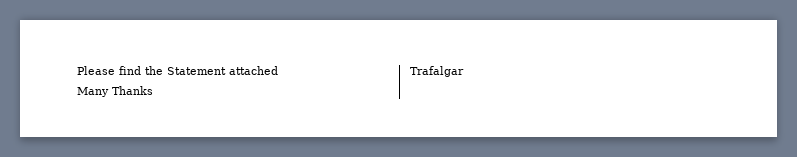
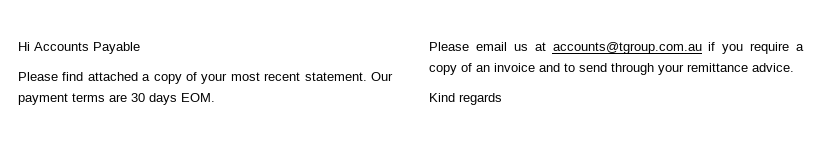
- Please find the Statement attached
- Many Thanks
- Trafalgar
+ Hi Accounts Payable
+ Please find attached a copy of your most recent statement. Our payment terms are 30 days EOM.
+ Please email us at accounts@tgroup.com.au if you require a copy of an invoice and to send through your remittance advice.
+ Kind regards

